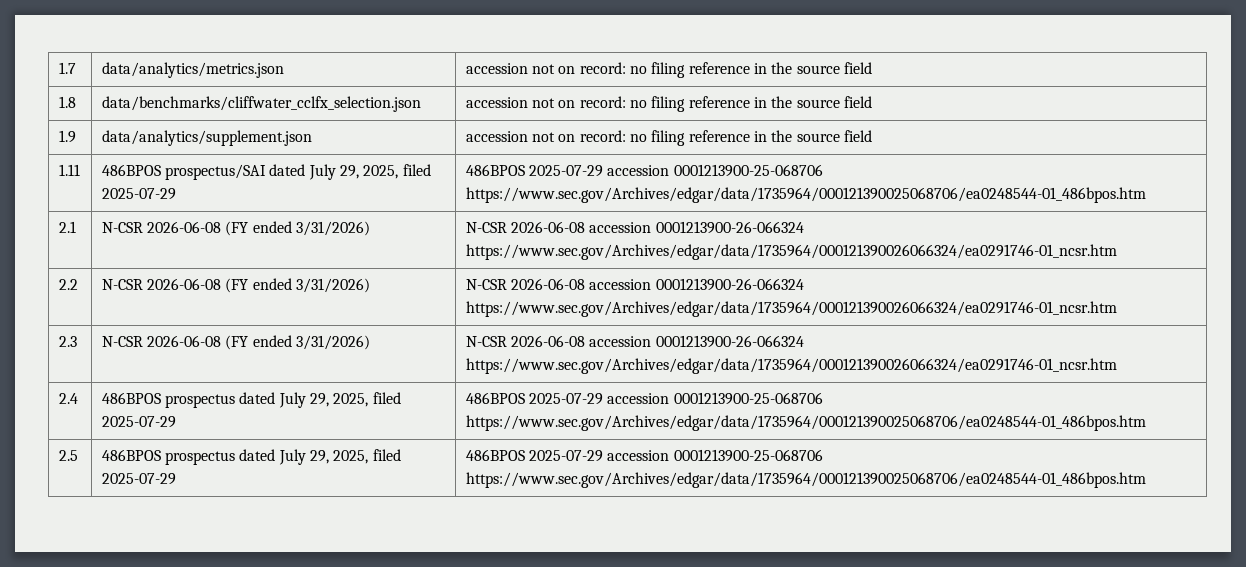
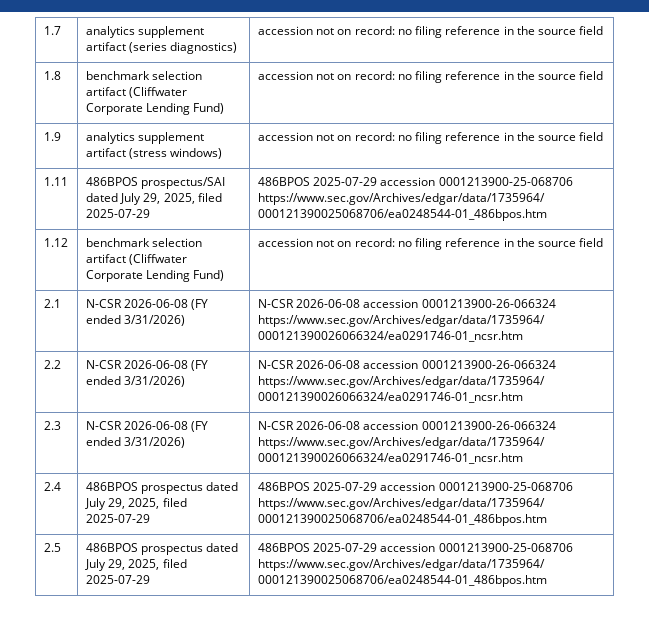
- 1.7 | data/analytics/metrics.json | accession not on record: no filing reference in the source field
+ 1.7 | analytics supplement artifact (series diagnostics) | accession not on record: no filing reference in the source field
- 1.8 | data/benchmarks/cliffwater_cclfx_selection.json | accession not on record: no filing reference in the source field
+ 1.8 | benchmark selection artifact (Cliffwater Corporate Lending Fund) | accession not on record: no filing reference in the source field
- 1.9 | data/analytics/supplement.json | accession not on record: no filing reference in the source field
+ 1.9 | analytics supplement artifact (stress windows) | accession not on record: no filing reference in the source field
+ 1.12 | benchmark selection artifact (Cliffwater Corporate Lending Fund) | accession not on record: no filing reference in the source field

